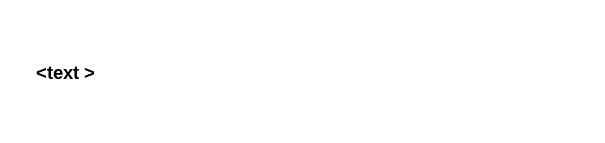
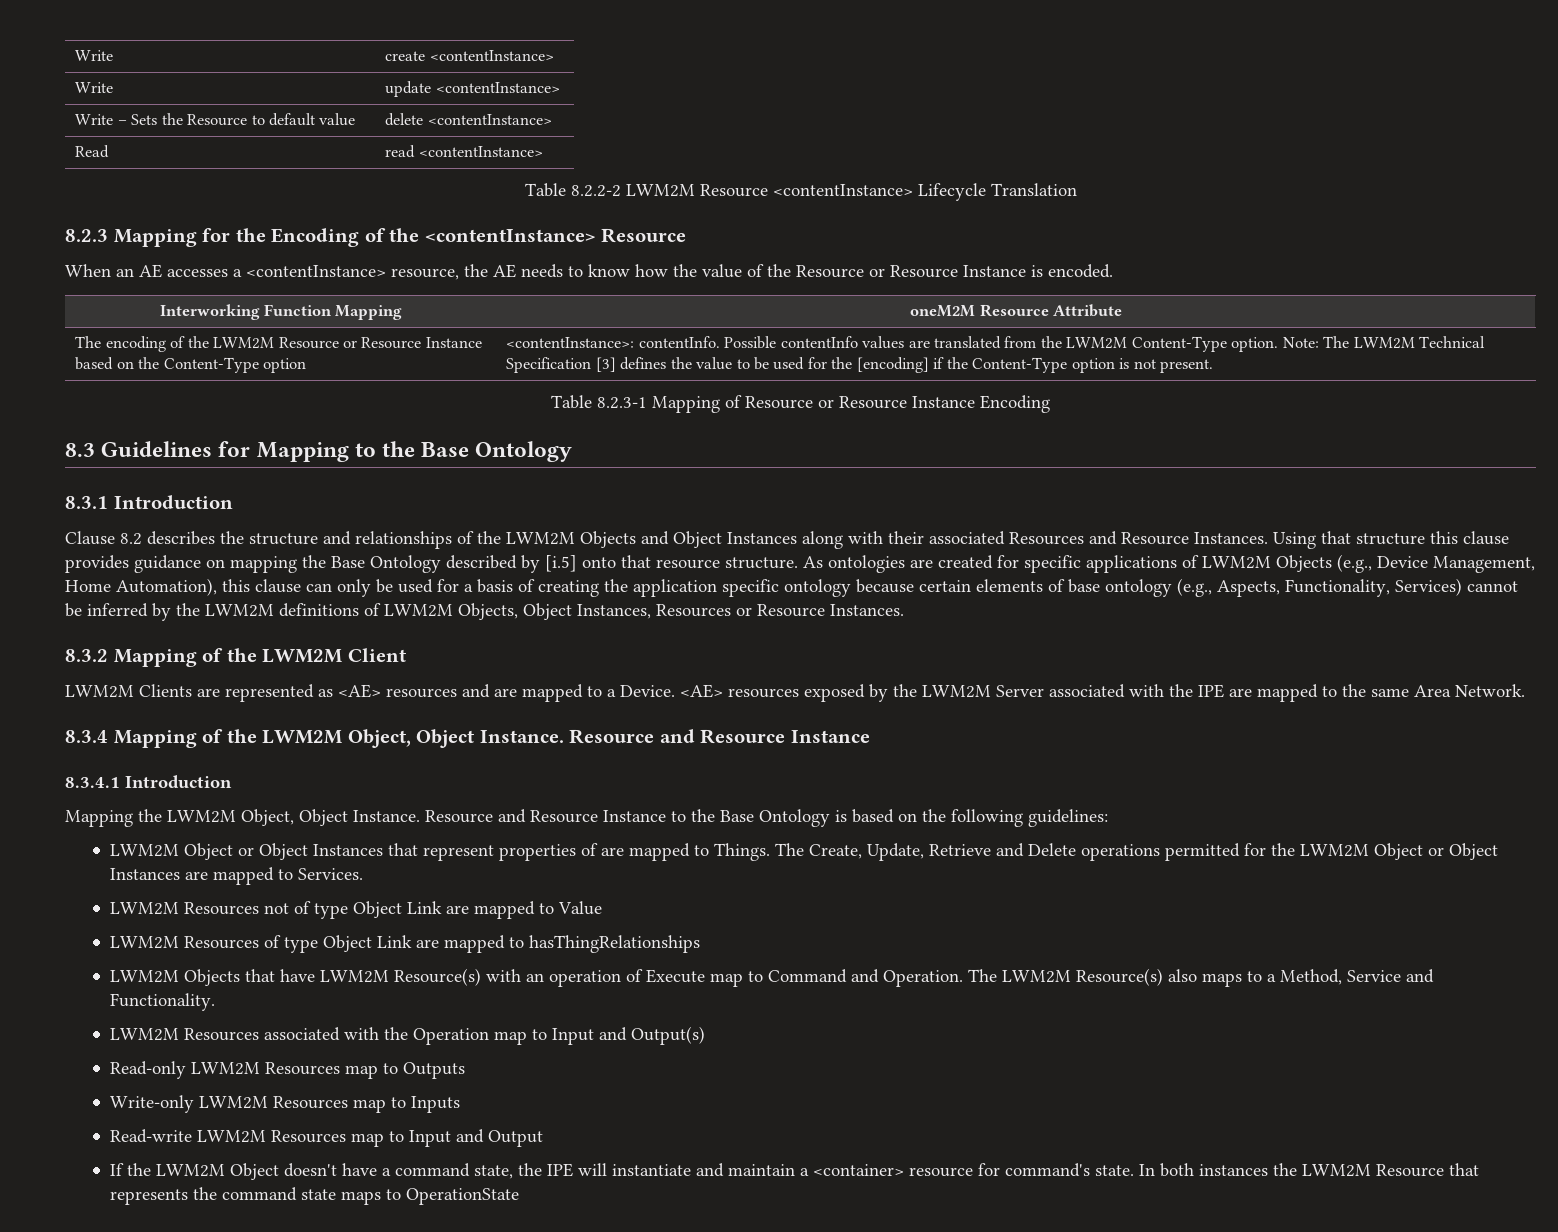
- <text >
+ Write | create <contentInstance>
+ Write | update <contentInstance>
+ Write – Sets the Resource to default value | delete <contentInstance>
+ Read | read <contentInstance>
+ Table 8.2.2-2 LWM2M Resource <contentInstance> Lifecycle Translation
+ 8.2.3 Mapping for the Encoding of the <contentInstance> Resource
+ When an AE accesses a <contentInstance> resource, the AE needs to know how the value of the Resource or Resource Instance is encoded.
+ Interworking Function Mapping | oneM2M Resource Attribute
+ The encoding of the LWM2M Resource or Resource Instance based on the Content-Type option | <contentInstance>: contentInfo. Possible contentInfo values are translated from the LWM2M Content-Type option. Note: The LWM2M Technical Specification [3] defines the value to be used for the [encoding] if the Content-Type option is not present.
+ Table 8.2.3-1 Mapping of Resource or Resource Instance Encoding
+ 8.3 Guidelines for Mapping to the Base Ontology
+ 8.3.1 Introduction
+ Clause 8.2 describes the structure and relationships of the LWM2M Objects and Object Instances along with their associated Resources and Resource Instances. Using that structure this clause provides guidance on mapping the Base Ontology described by [i.5] onto that resource structure. As ontologies are created for specific applications of LWM2M Objects (e.g., Device Management, Home Automation), this clause can only be used for a basis of creating the application specific ontology because certain elements of base ontology (e.g., Aspects, Functionality, Services) cannot be inferred by the LWM2M definitions of LWM2M Objects, Object Instances, Resources or Resource Instances.
+ 8.3.2 Mapping of the LWM2M Client
+ LWM2M Clients are represented as <AE> resources and are mapped to a Device. <AE> resources exposed by the LWM2M Server associated with the IPE are mapped to the same Area Network.
+ 8.3.4 Mapping of the LWM2M Object, Object Instance. Resource and Resource Instance
+ 8.3.4.1 Introduction
+ Mapping the LWM2M Object, Object Instance. Resource and Resource Instance to the Base Ontology is based on the following guidelines:
+ LWM2M Object or Object Instances that represent properties of are mapped to Things. The Create, Update, Retrieve and Delete operations permitted for the LWM2M Object or Object Instances are mapped to Services.
+ LWM2M Resources not of type Object Link are mapped to Value
+ LWM2M Resources of type Object Link are mapped to hasThingRelationships
+ LWM2M Objects that have LWM2M Resource(s) with an operation of Execute map to Command and Operation. The LWM2M Resource(s) also maps to a Method, Service and Functionality.
+ LWM2M Resources associated with the Operation map to Input and Output(s)
+ Read-only LWM2M Resources map to Outputs
+ Write-only LWM2M Resources map to Inputs
+ Read-write LWM2M Resources map to Input and Output
+ If the LWM2M Object doesn't have a command state, the IPE will instantiate and maintain a <container> resource for command's state. In both instances the LWM2M Resource that represents the command state maps to OperationState

